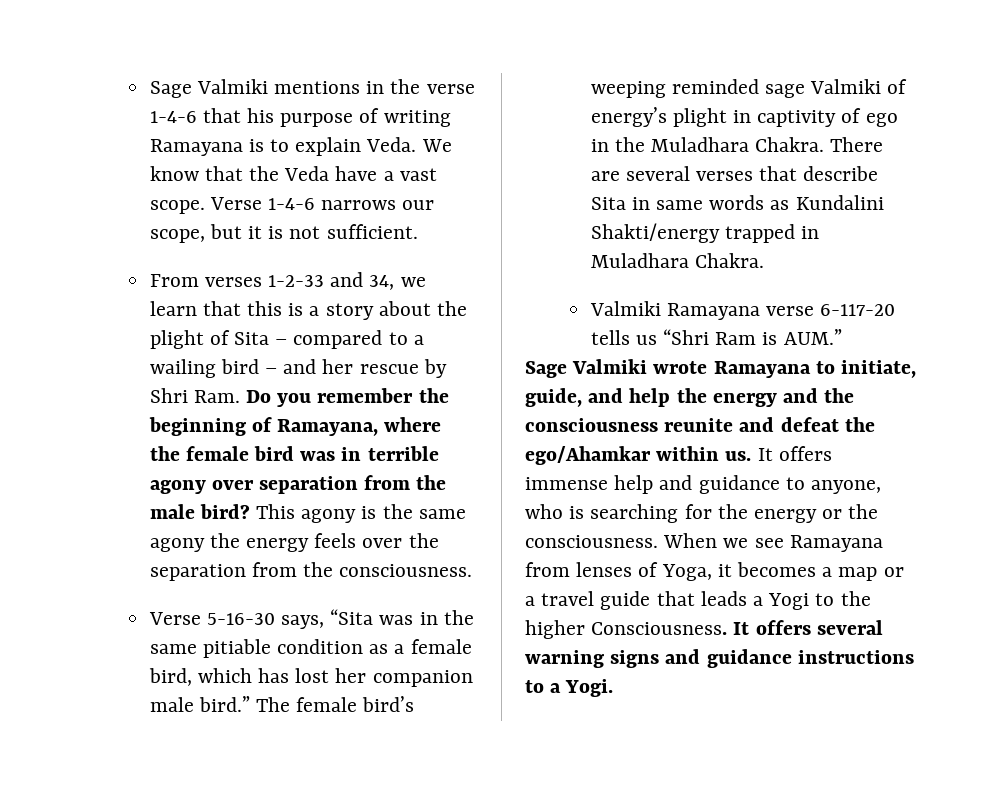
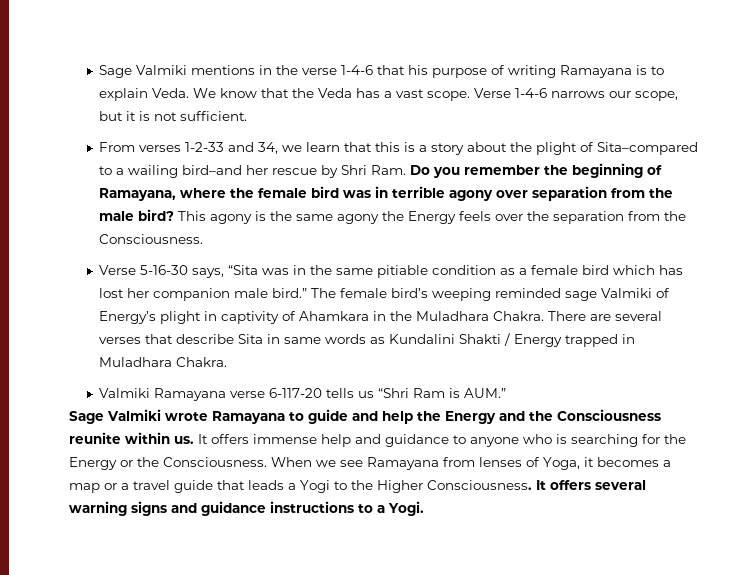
- We know that the Veda have a vast scope.
+ We know that the Veda has a vast scope.
- From verses 1-2-33 and 34, we learn that this is a story about the plight of Sita – compared to a wailing bird – and her rescue by Shri Ram. Do you remember the beginning of Ramayana, where the female bird was in terrible agony over separation from the male bird?
+ From verses 1-2-33 and 34, we learn that this is a story about the plight of Sita–compared to a wailing bird–and her rescue by Shri Ram. Do you remember the beginning of Ramayana, where the female bird was in terrible agony over separation from the male bird?
- This agony is the same agony the energy feels over the separation from the consciousness.
+ This agony is the same agony the Energy feels over the separation from the Consciousness.
- Verse 5-16-30 says, “Sita was in the same pitiable condition as a female bird, which has lost her companion male bird.”
+ Verse 5-16-30 says, “Sita was in the same pitiable condition as a female bird which has lost her companion male bird.”
- The female bird’s weeping reminded sage Valmiki of energy’s plight in captivity of ego in the Muladhara Chakra.
+ The female bird’s weeping reminded sage Valmiki of Energy’s plight in captivity of Ahamkara in the Muladhara Chakra.
- There are several verses that describe Sita in same words as Kundalini Shakti/energy trapped in Muladhara Chakra.
+ There are several verses that describe Sita in same words as Kundalini Shakti / Energy trapped in Muladhara Chakra.
- Sage Valmiki wrote Ramayana to initiate, guide, and help the energy and the consciousness reunite and defeat the ego/Ahamkar within us.
+ Sage Valmiki wrote Ramayana to guide and help the Energy and the Consciousness reunite within us.
- It offers immense help and guidance to anyone, who is searching for the energy or the consciousness.
+ It offers immense help and guidance to anyone who is searching for the Energy or the Consciousness.
- When we see Ramayana from lenses of Yoga, it becomes a map or a travel guide that leads a Yogi to the higher Consciousness.
+ When we see Ramayana from lenses of Yoga, it becomes a map or a travel guide that leads a Yogi to the Higher Consciousness.

